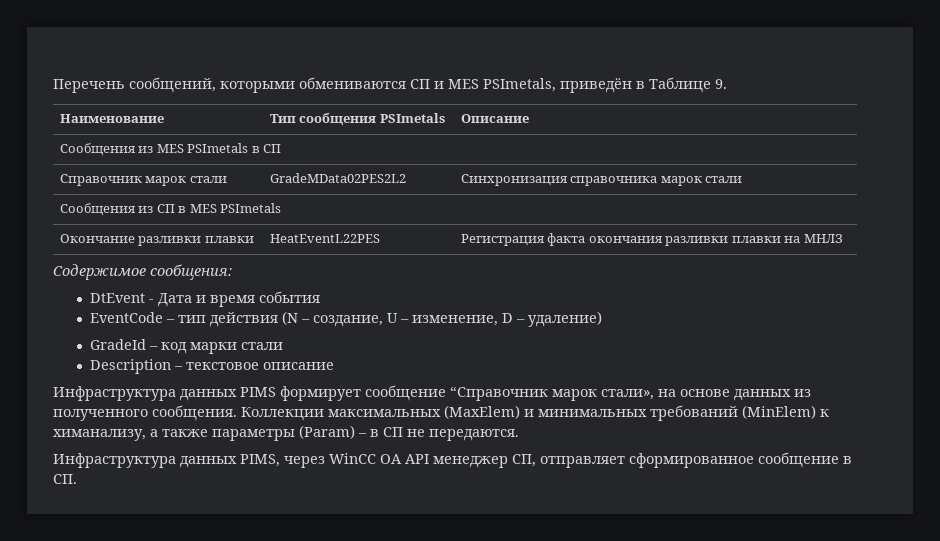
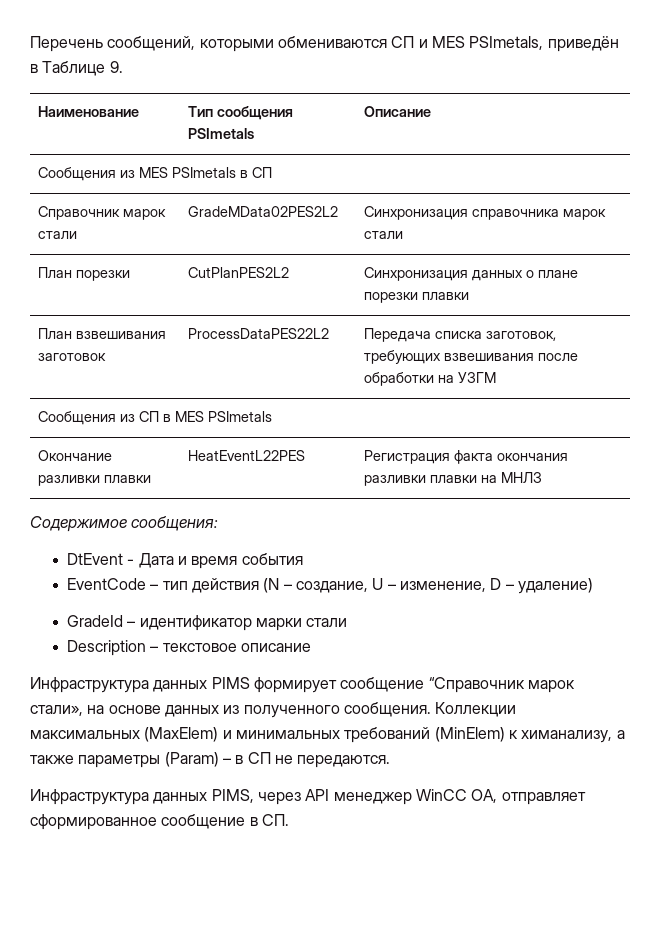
+ План порезки | CutPlanPES2L2 | Синхронизация данных о плане порезки плавки
+ План взвешивания заготовок | ProcessDataPES22L2 | Передача списка заготовок, требующих взвешивания после обработки на УЗГМ
- GradeId – код марки стали
+ GradeId – идентификатор марки стали
- Инфраструктура данных PIMS, через WinCC OA API менеджер СП, отправляет сформированное сообщение в СП.
+ Инфраструктура данных PIMS, через API менеджер WinCC OA, отправляет сформированное сообщение в СП.

